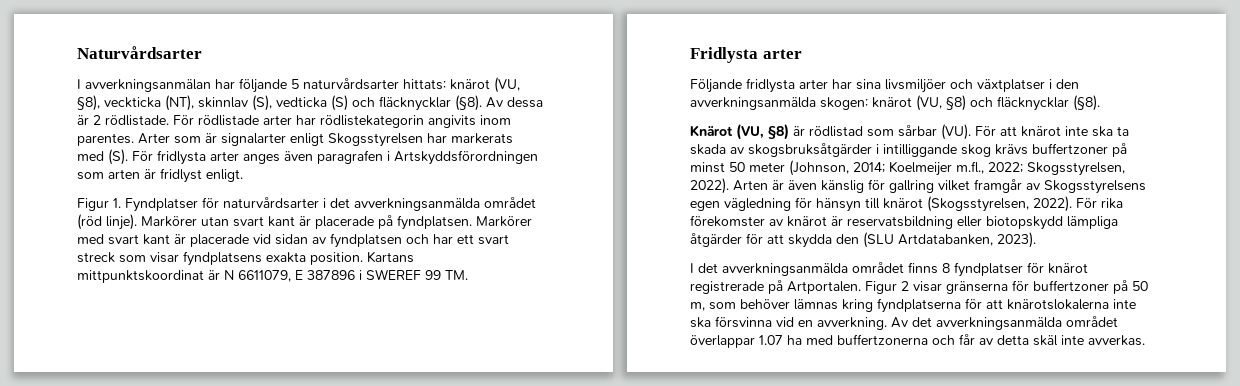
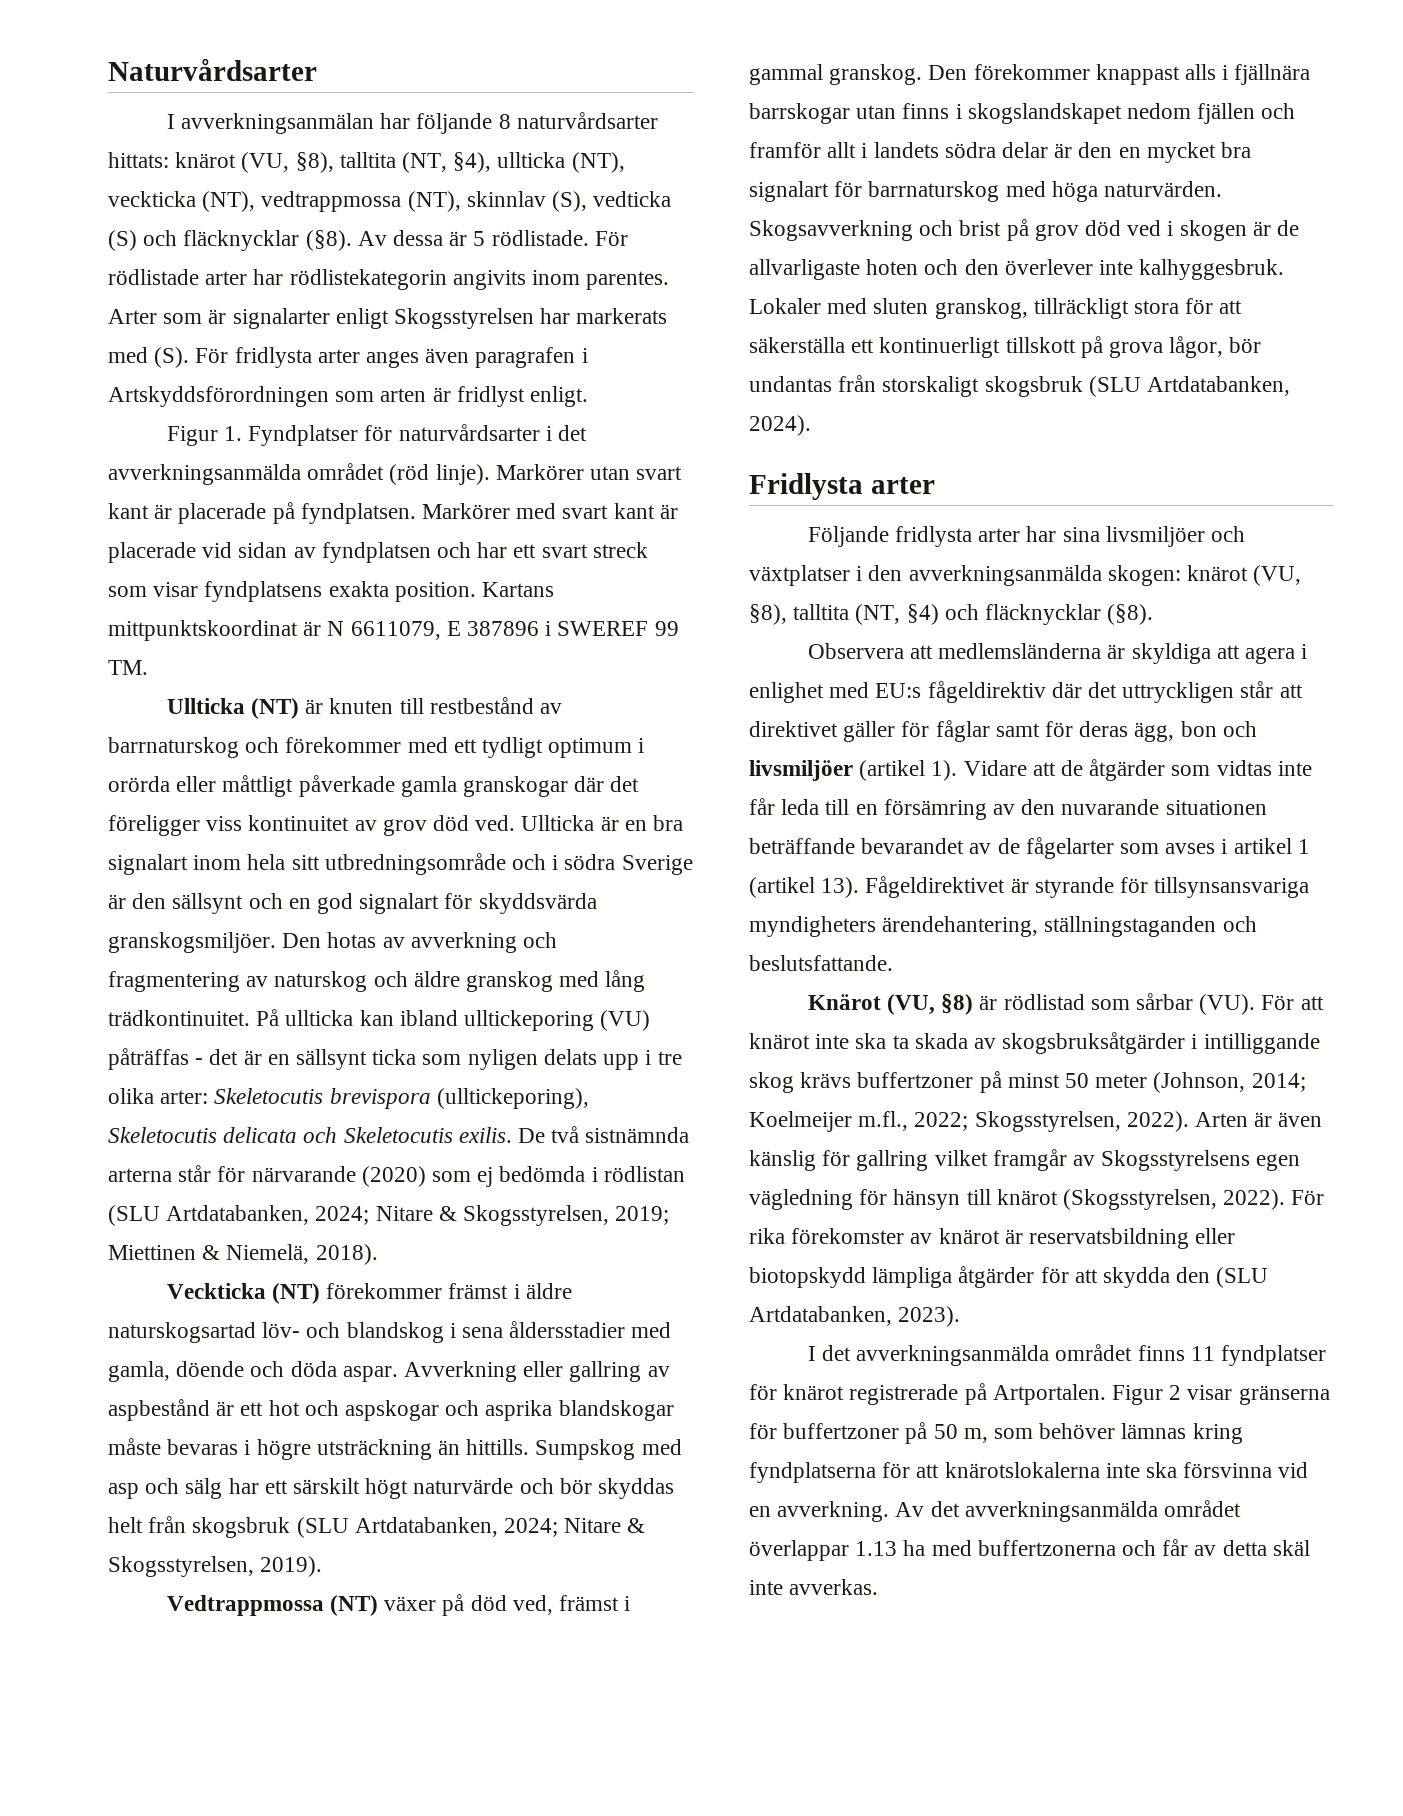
- I avverkningsanmälan har följande 5 naturvårdsarter hittats: knärot (VU, §8), veckticka (NT), skinnlav (S), vedticka (S) och fläcknycklar (§8).
+ I avverkningsanmälan har följande 8 naturvårdsarter hittats: knärot (VU, §8), talltita (NT, §4), ullticka (NT), veckticka (NT), vedtrappmossa (NT), skinnlav (S), vedticka (S) och fläcknycklar (§8).
- Av dessa är 2 rödlistade.
+ Av dessa är 5 rödlistade.
+ Ullticka (NT) är knuten till restbestånd av barrnaturskog och förekommer med ett tydligt optimum i orörda eller måttligt påverkade gamla granskogar där det föreligger viss kontinuitet av grov död ved. Ullticka är en bra signalart inom hela sitt utbredningsområde och i södra Sverige är den sällsynt och en god signalart för skyddsvärda granskogsmiljöer. Den hotas av avverkning och fragmentering av naturskog och äldre granskog med lång trädkontinuitet. På ullticka kan ibland ulltickeporing (VU) påträffas - det är en sällsynt ticka som nyligen delats upp i tre olika arter: Skeletocutis brevispora (ulltickeporing), Skeletocutis delicata och Skeletocutis exilis. De två sistnämnda arterna står för närvarande (2020) som ej bedömda i rödlistan (SLU Artdatabanken, 2024; Nitare & Skogsstyrelsen, 2019; Miettinen & Niemelä, 2018).
+ Veckticka (NT) förekommer främst i äldre naturskogsartad löv- och blandskog i sena åldersstadier med gamla, döende och döda aspar. Avverkning eller gallring av aspbestånd är ett hot och aspskogar och asprika blandskogar måste bevaras i högre utsträckning än hittills. Sumpskog med asp och sälg har ett särskilt högt naturvärde och bör skyddas helt från skogsbruk (SLU Artdatabanken, 2024; Nitare & Skogsstyrelsen, 2019).
+ Vedtrappmossa (NT) växer på död ved, främst i gammal granskog. Den förekommer knappast alls i fjällnära barrskogar utan finns i skogslandskapet nedom fjällen och framför allt i landets södra delar är den en mycket bra signalart för barrnaturskog med höga naturvärden. Skogsavverkning och brist på grov död ved i skogen är de allvarligaste hoten och den överlever inte kalhyggesbruk. Lokaler med sluten granskog, tillräckligt stora för att säkerställa ett kontinuerligt tillskott på grova lågor, bör undantas från storskaligt skogsbruk (SLU Artdatabanken, 2024).
- Följande fridlysta arter har sina livsmiljöer och växtplatser i den avverkningsanmälda skogen: knärot (VU, §8) och fläcknycklar (§8).
+ Följande fridlysta arter har sina livsmiljöer och växtplatser i den avverkningsanmälda skogen: knärot (VU, §8), talltita (NT, §4) och fläcknycklar (§8).
+ Observera att medlemsländerna är skyldiga att agera i enlighet med EU:s fågeldirektiv där det uttryckligen står att direktivet gäller för fåglar samt för deras ägg, bon och livsmiljöer (artikel 1). Vidare att de åtgärder som vidtas inte får leda till en försämring av den nuvarande situationen beträffande bevarandet av de fågelarter som avses i artikel 1 (artikel 13). Fågeldirektivet är styrande för tillsynsansvariga myndigheters ärendehantering, ställningstaganden och beslutsfattande.
- I det avverkningsanmälda området finns 8 fyndplatser för knärot registrerade på Artportalen.
+ I det avverkningsanmälda området finns 11 fyndplatser för knärot registrerade på Artportalen.
- Av det avverkningsanmälda området överlappar 1.07 ha med buffertzonerna och får av detta skäl inte avverkas.
+ Av det avverkningsanmälda området överlappar 1.13 ha med buffertzonerna och får av detta skäl inte avverkas.

